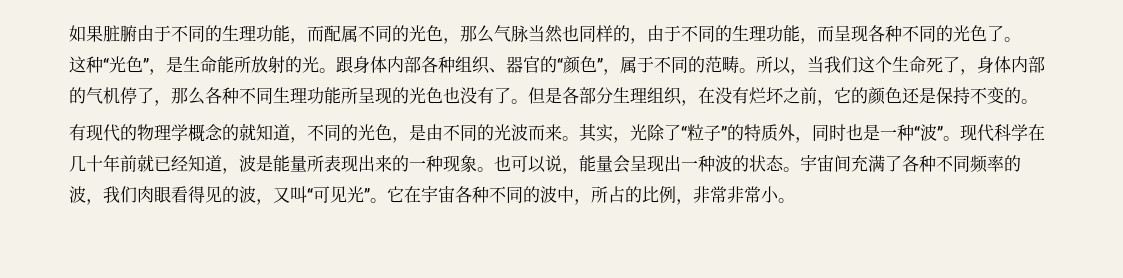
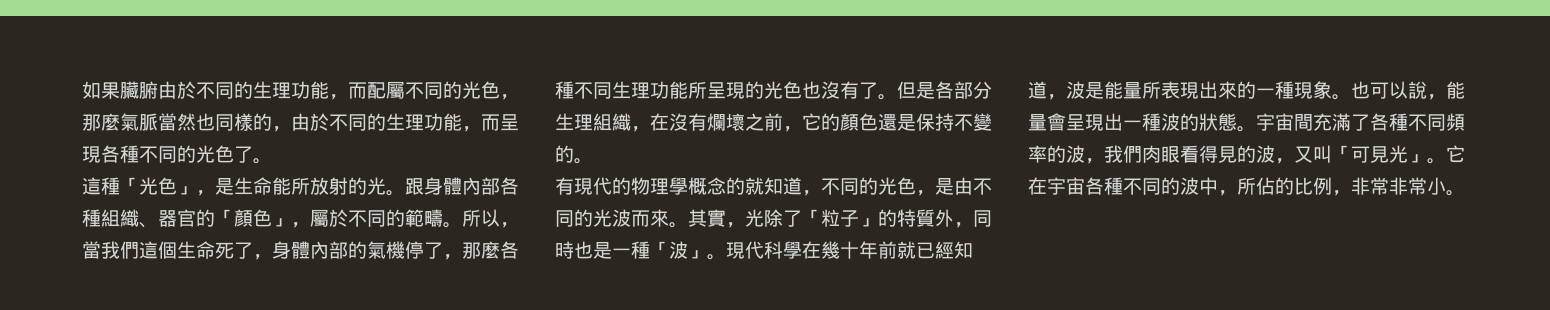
- 如果脏腑由于不同的生理功能，而配属不同的光色，那么气脉当然也同样的，由于不同的生理功能，而呈现各种不同的光色了。
+ 如果臟腑由於不同的生理功能，而配屬不同的光色，那麼氣脈當然也同樣的，由於不同的生理功能，而呈現各種不同的光色了。
- 这种“光色”，是生命能所放射的光。
+ 這種「光色」，是生命能所放射的光。
- 跟身体内部各种组织、器官的“颜色”，属于不同的范畴。所以，当我们这个生命死了，身体内部的气机停了，那么各种不同生理功能所呈现的光色也没有了。
+ 跟身體內部各種組織、器官的「顏色」，屬於不同的範疇。所以，當我們這個生命死了，身體內部的氣機停了，那麼各種不同生理功能所呈現的光色也沒有了。
- 但是各部分生理组织，在没有烂坏之前，它的颜色还是保持不变的。
+ 但是各部分生理組織，在沒有爛壞之前，它的顏色還是保持不變的。
- 有现代的物理学概念的就知道，不同的光色，是由不同的光波而来。其实，光除了“粒子”的特质外，同时也是一种“波”。现代科学在几十年前就已经知道，波是能量所表现出来的一种现象。也可以说，能量会呈现出一种波的状态。宇宙间充满了各种不同频率的波，我们肉眼看得见的波，又叫“可见光”。
+ 有現代的物理學概念的就知道，不同的光色，是由不同的光波而來。其實，光除了「粒子」的特質外，同時也是一種「波」。現代科學在幾十年前就已經知道，波是能量所表現出來的一種現象。也可以說，能量會呈現出一種波的狀態。宇宙間充滿了各種不同頻率的波，我們肉眼看得見的波，又叫「可見光」。
- 它在宇宙各种不同的波中，所占的比例，非常非常小。
+ 它在宇宙各種不同的波中，所佔的比例，非常非常小。

